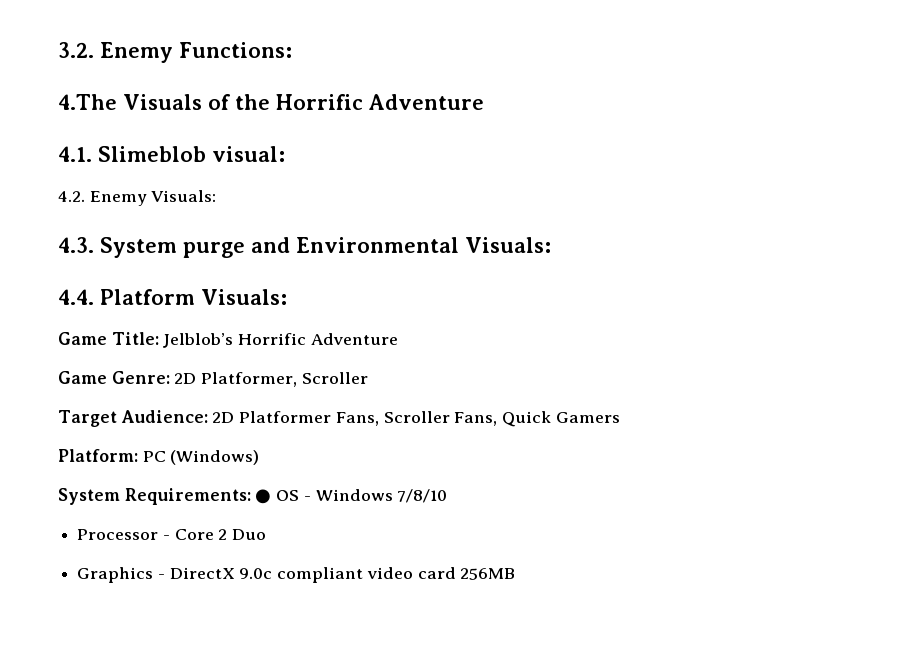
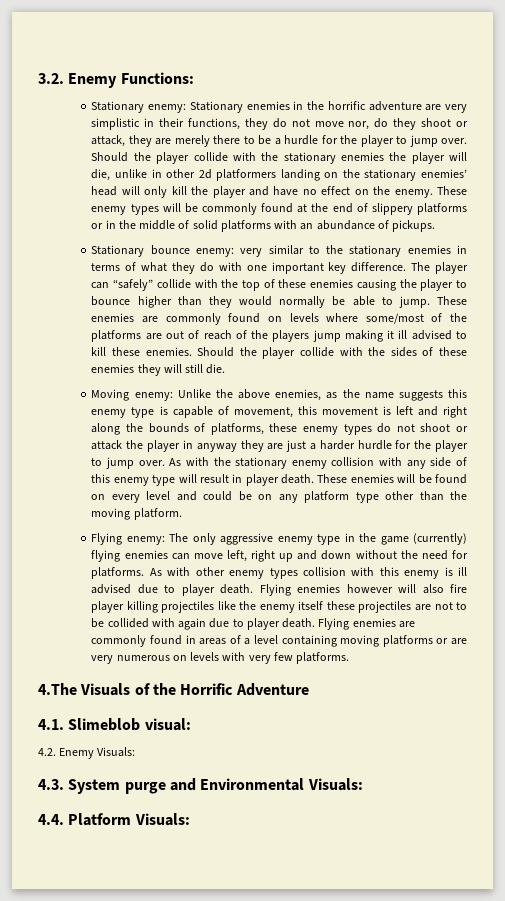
+ Stationary enemy: Stationary enemies in the horrific adventure are very simplistic in their functions, they do not move nor, do they shoot or attack, they are merely there to be a hurdle for the player to jump over. Should the player collide with the stationary enemies the player will die, unlike in other 2d platformers landing on the stationary enemies’ head will only kill the player and have no effect on the enemy. These enemy types will be commonly found at the end of slippery platforms or in the middle of solid platforms with an abundance of pickups.
+ Stationary bounce enemy: very similar to the stationary enemies in terms of what they do with one important key difference. The player can “safely” collide with the top of these enemies causing the player to bounce higher than they would normally be able to jump. These enemies are commonly found on levels where some/most of the platforms are out of reach of the players jump making it ill advised to kill these enemies. Should the player collide with the sides of these enemies they will still die.
+ Moving enemy: Unlike the above enemies, as the name suggests this enemy type is capable of movement, this movement is left and right along the bounds of platforms, these enemy types do not shoot or attack the player in anyway they are just a harder hurdle for the player to jump over. As with the stationary enemy collision with any side of this enemy type will result in player death. These enemies will be found on every level and could be on any platform type other than the moving platform.
+ Flying enemy: The only aggressive enemy type in the game (currently) flying enemies can move left, right up and down without the need for platforms. As with other enemy types collision with this enemy is ill advised due to player death. Flying enemies however will also fire player killing projectiles like the enemy itself these projectiles are not to be collided with again due to player death. Flying enemies are commonly found in areas of a level containing moving platforms or are very numerous on levels with very few platforms.
- Game Title: Jelblob’s Horrific Adventure
- Game Genre: 2D Platformer, Scroller
- Target Audience: 2D Platformer Fans, Scroller Fans, Quick Gamers
- Platform: PC (Windows)
- System Requirements: ● OS - Windows 7/8/10
- Processor - Core 2 Duo
- Graphics - DirectX 9.0c compliant video card 256MB

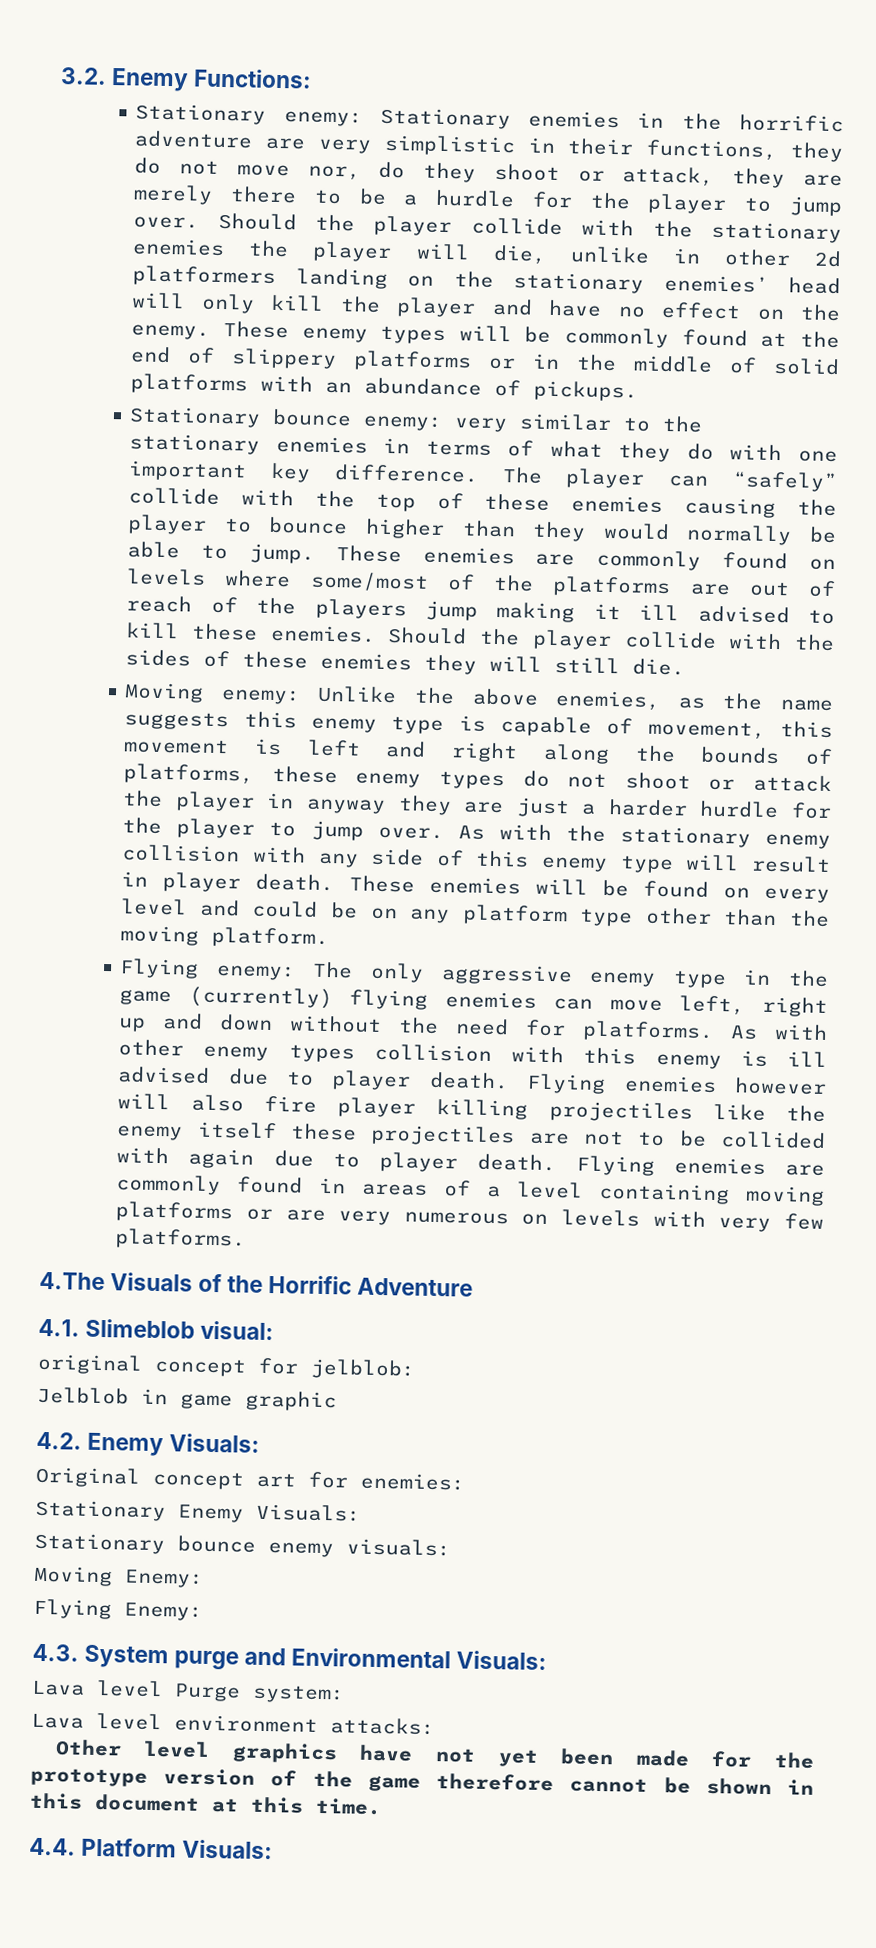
+ original concept for jelblob:
+ Jelblob in game graphic
  4.2. Enemy Visuals:
+ Original concept art for enemies:
+ Stationary Enemy Visuals:
+ Stationary bounce enemy visuals:
+ Moving Enemy:
+ Flying Enemy:
+ Lava level Purge system:
+ Lava level environment attacks:
+ Other level graphics have not yet been made for the prototype version of the game therefore cannot be shown in this document at this time.

